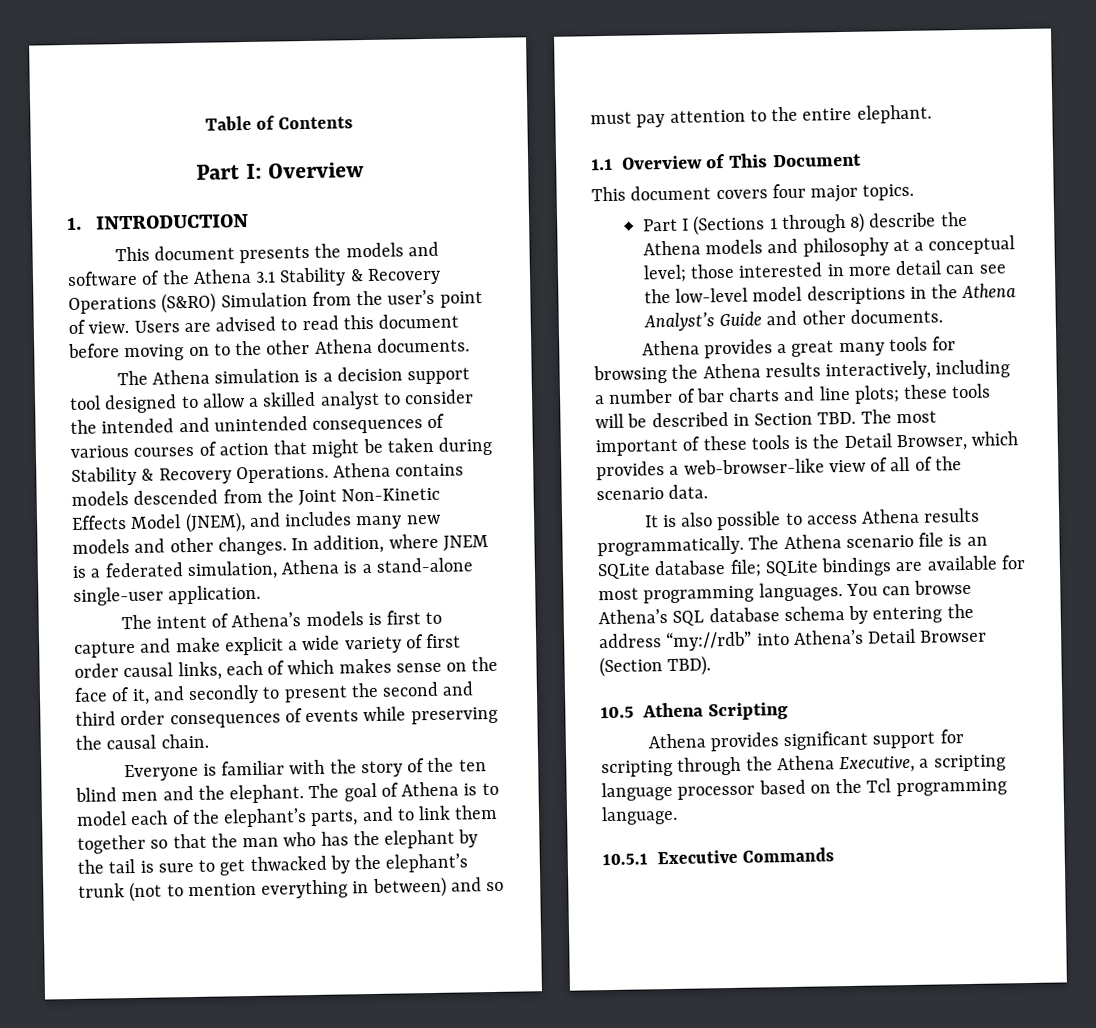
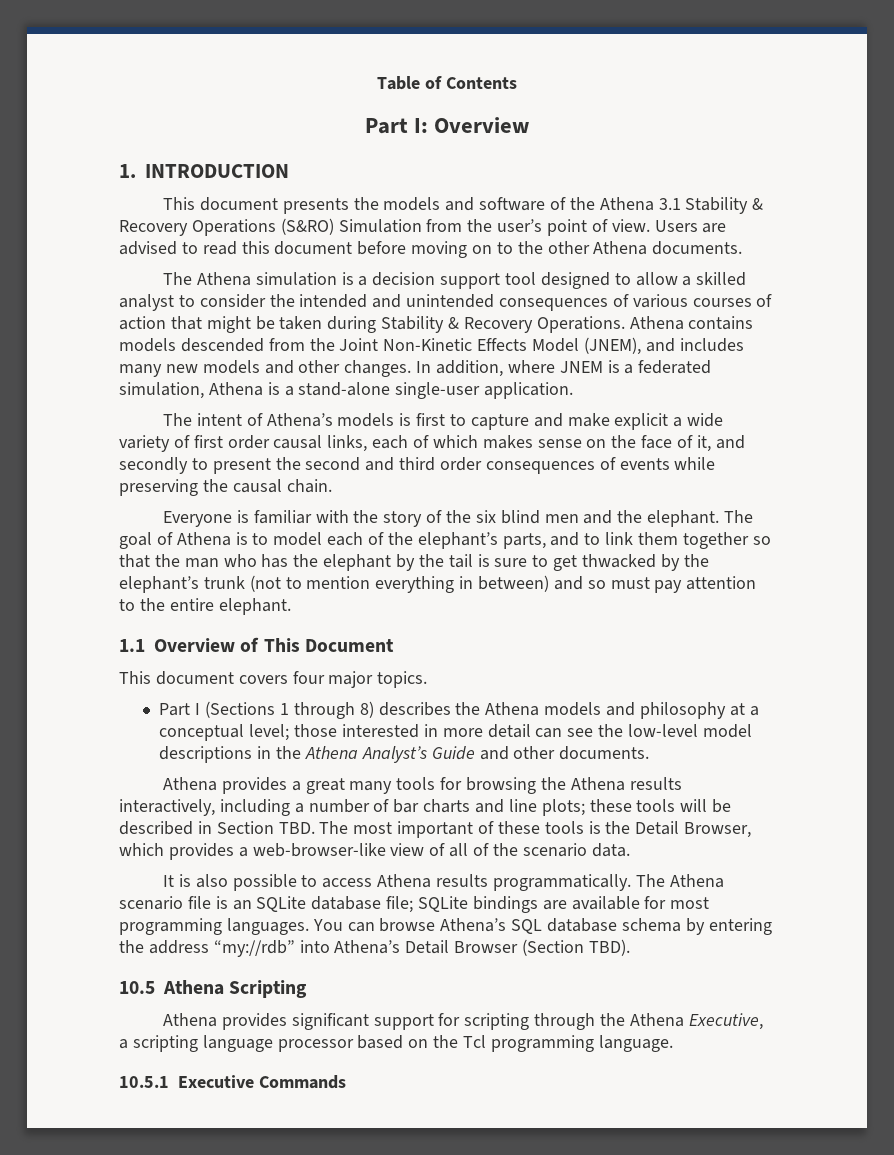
- Everyone is familiar with the story of the ten blind men and the elephant.
+ Everyone is familiar with the story of the six blind men and the elephant.
- Part I (Sections 1 through 8) describe the Athena models and philosophy at a conceptual level; those interested in more detail can see the low-level model descriptions in the Athena Analyst’s Guide and other documents.
+ Part I (Sections 1 through 8) describes the Athena models and philosophy at a conceptual level; those interested in more detail can see the low-level model descriptions in the Athena Analyst’s Guide and other documents.

